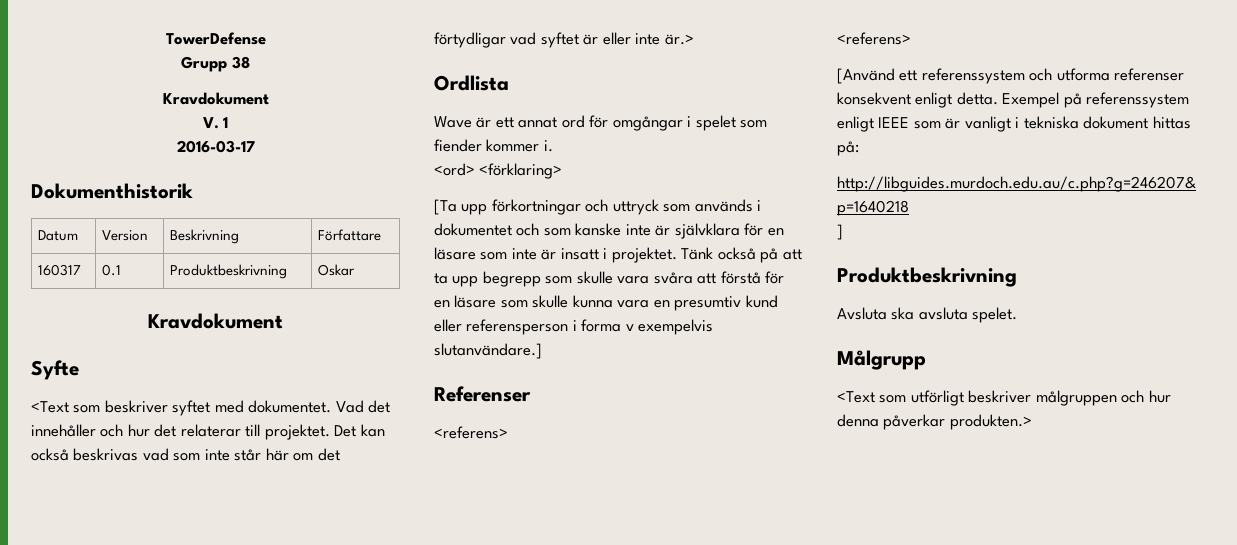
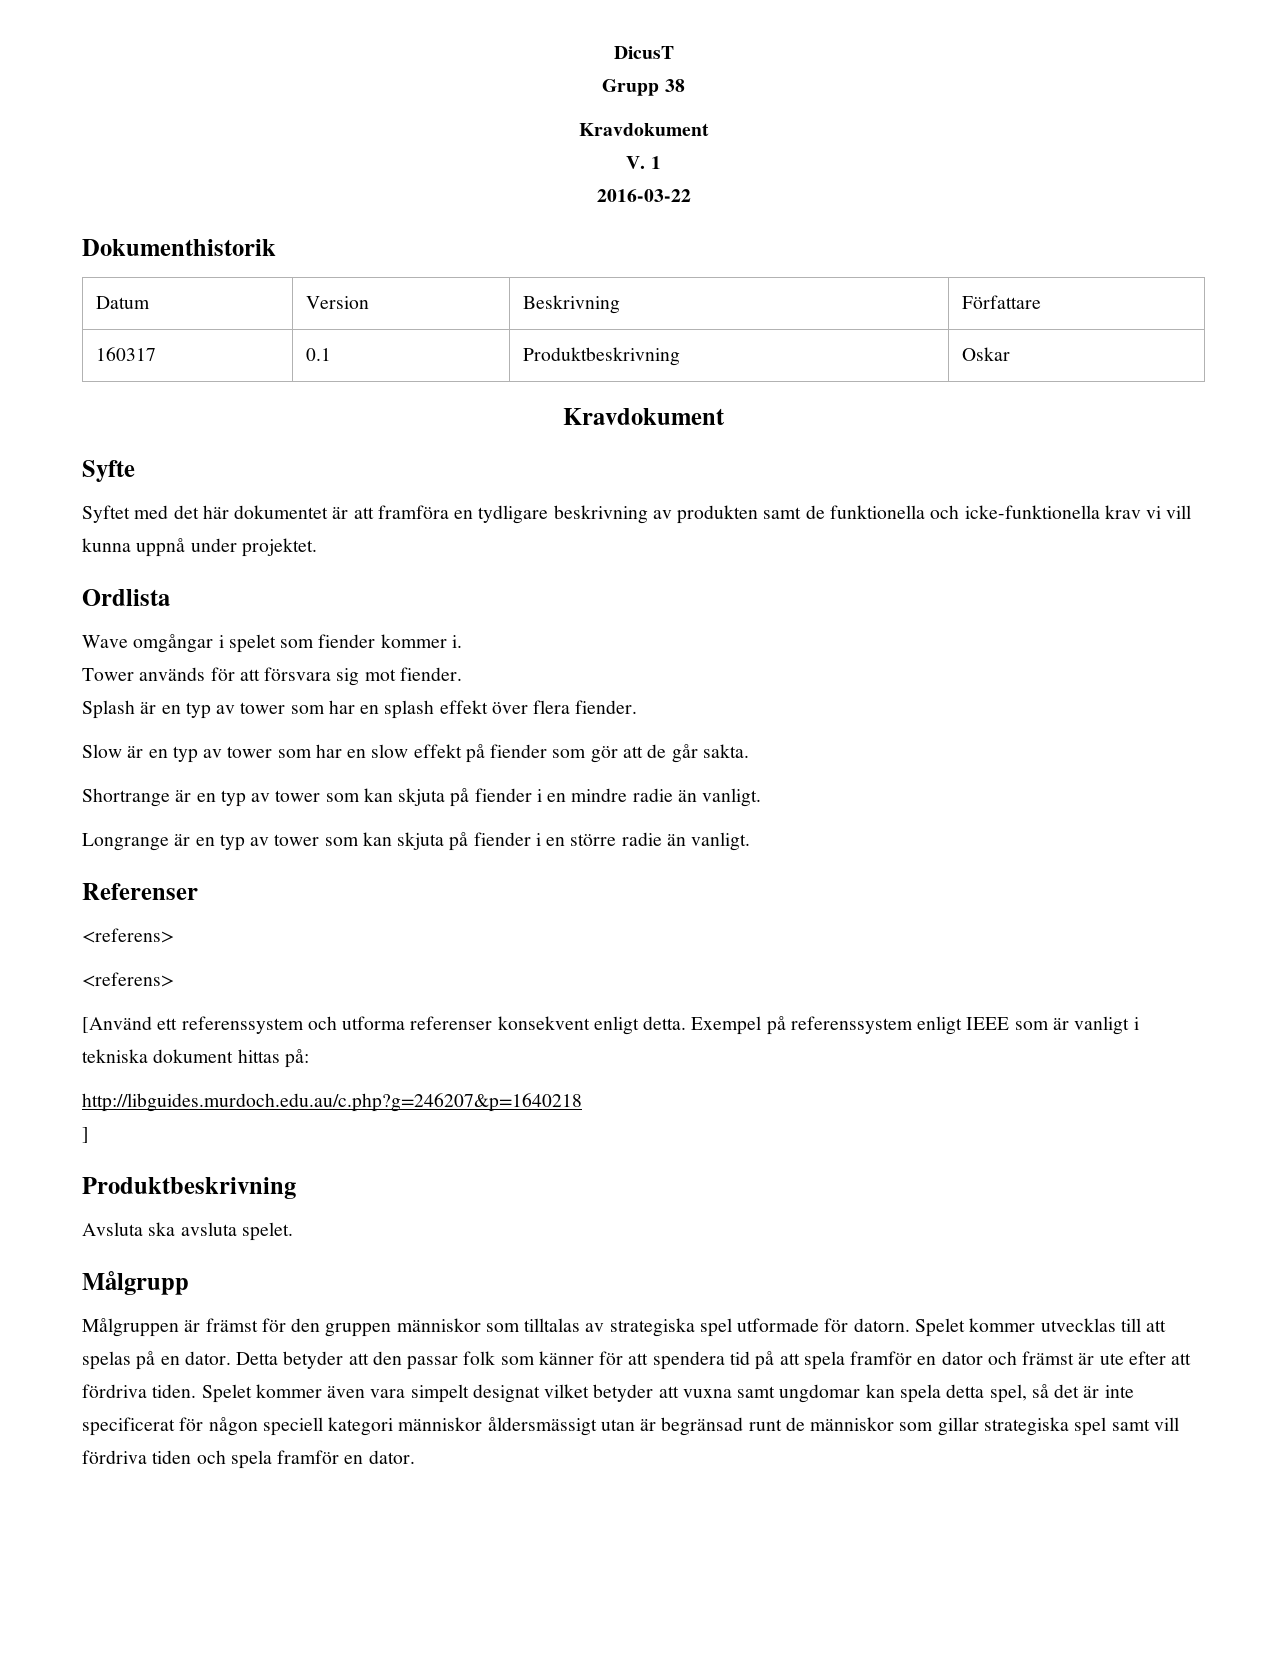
- TowerDefense
+ DicusT
- 2016-03-17
+ 2016-03-22
- <Text som beskriver syftet med dokumentet. Vad det innehåller och hur det relaterar till projektet. Det kan också beskrivas vad som inte står här om det förtydligar vad syftet är eller inte är.>
+ Syftet med det här dokumentet är att framföra en tydligare beskrivning av produkten samt de funktionella och icke-funktionella krav vi vill kunna uppnå under projektet.
  Ordlista
- Wave är ett annat ord för omgångar i spelet som fiender kommer i.
+ Wave omgångar i spelet som fiender kommer i.
- <ord> <förklaring>
- [Ta upp förkortningar och uttryck som används i dokumentet och som kanske inte är självklara för en läsare som inte är insatt i projektet. Tänk också på att ta upp begrepp som skulle vara svåra att förstå för en läsare som skulle kunna vara en presumtiv kund eller referensperson i forma v exempelvis slutanvändare.]
+ Tower används för att försvara sig mot fiender.
+ Splash är en typ av tower som har en splash effekt över flera fiender.
+ Slow är en typ av tower som har en slow effekt på fiender som gör att de går sakta.
+ Shortrange är en typ av tower som kan skjuta på fiender i en mindre radie än vanligt.
+ Longrange är en typ av tower som kan skjuta på fiender i en större radie än vanligt.
- <Text som utförligt beskriver målgruppen och hur denna påverkar produkten.>
+ Målgruppen är främst för den gruppen människor som tilltalas av strategiska spel utformade för datorn. Spelet kommer utvecklas till att spelas på en dator. Detta betyder att den passar folk som känner för att spendera tid på att spela framför en dator och främst är ute efter att fördriva tiden. Spelet kommer även vara simpelt designat vilket betyder att vuxna samt ungdomar kan spela detta spel, så det är inte specificerat för någon speciell kategori människor åldersmässigt utan är begränsad runt de människor som gillar strategiska spel samt vill fördriva tiden och spela framför en dator.

